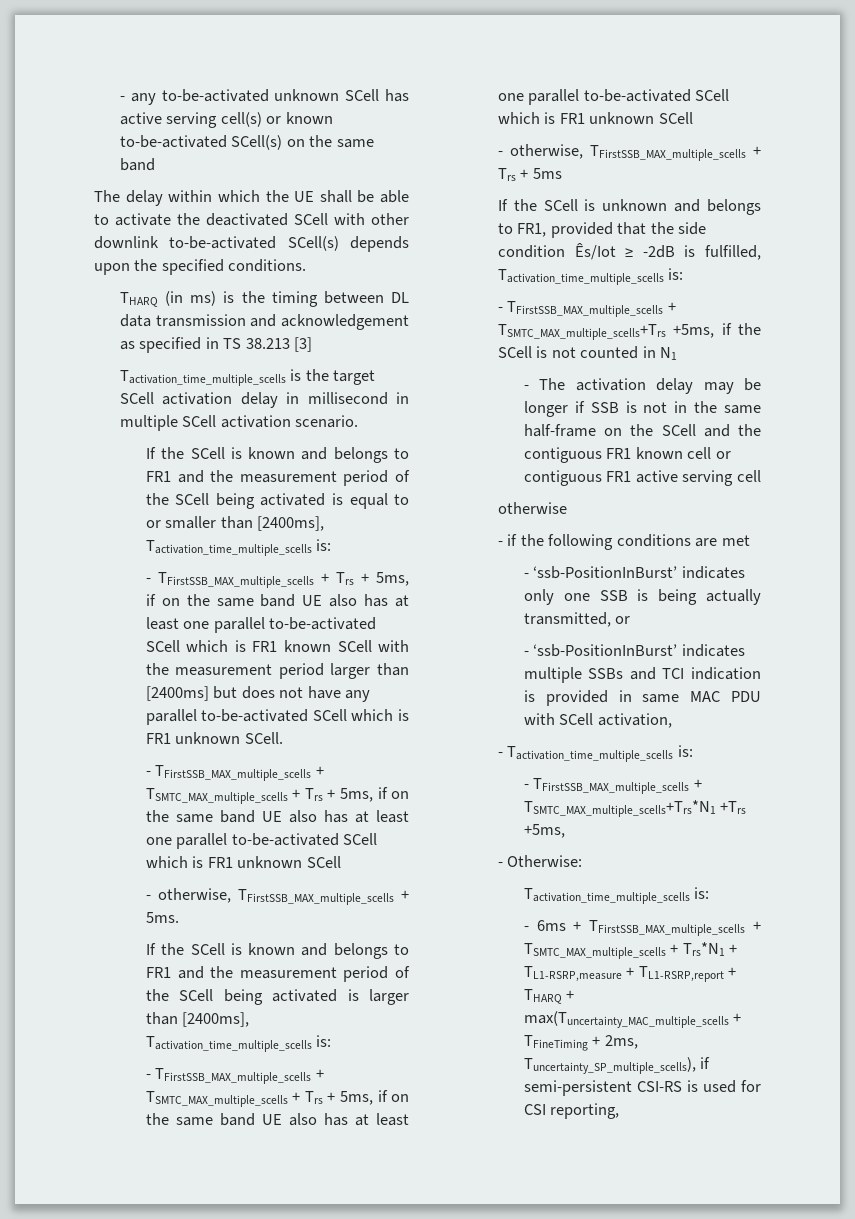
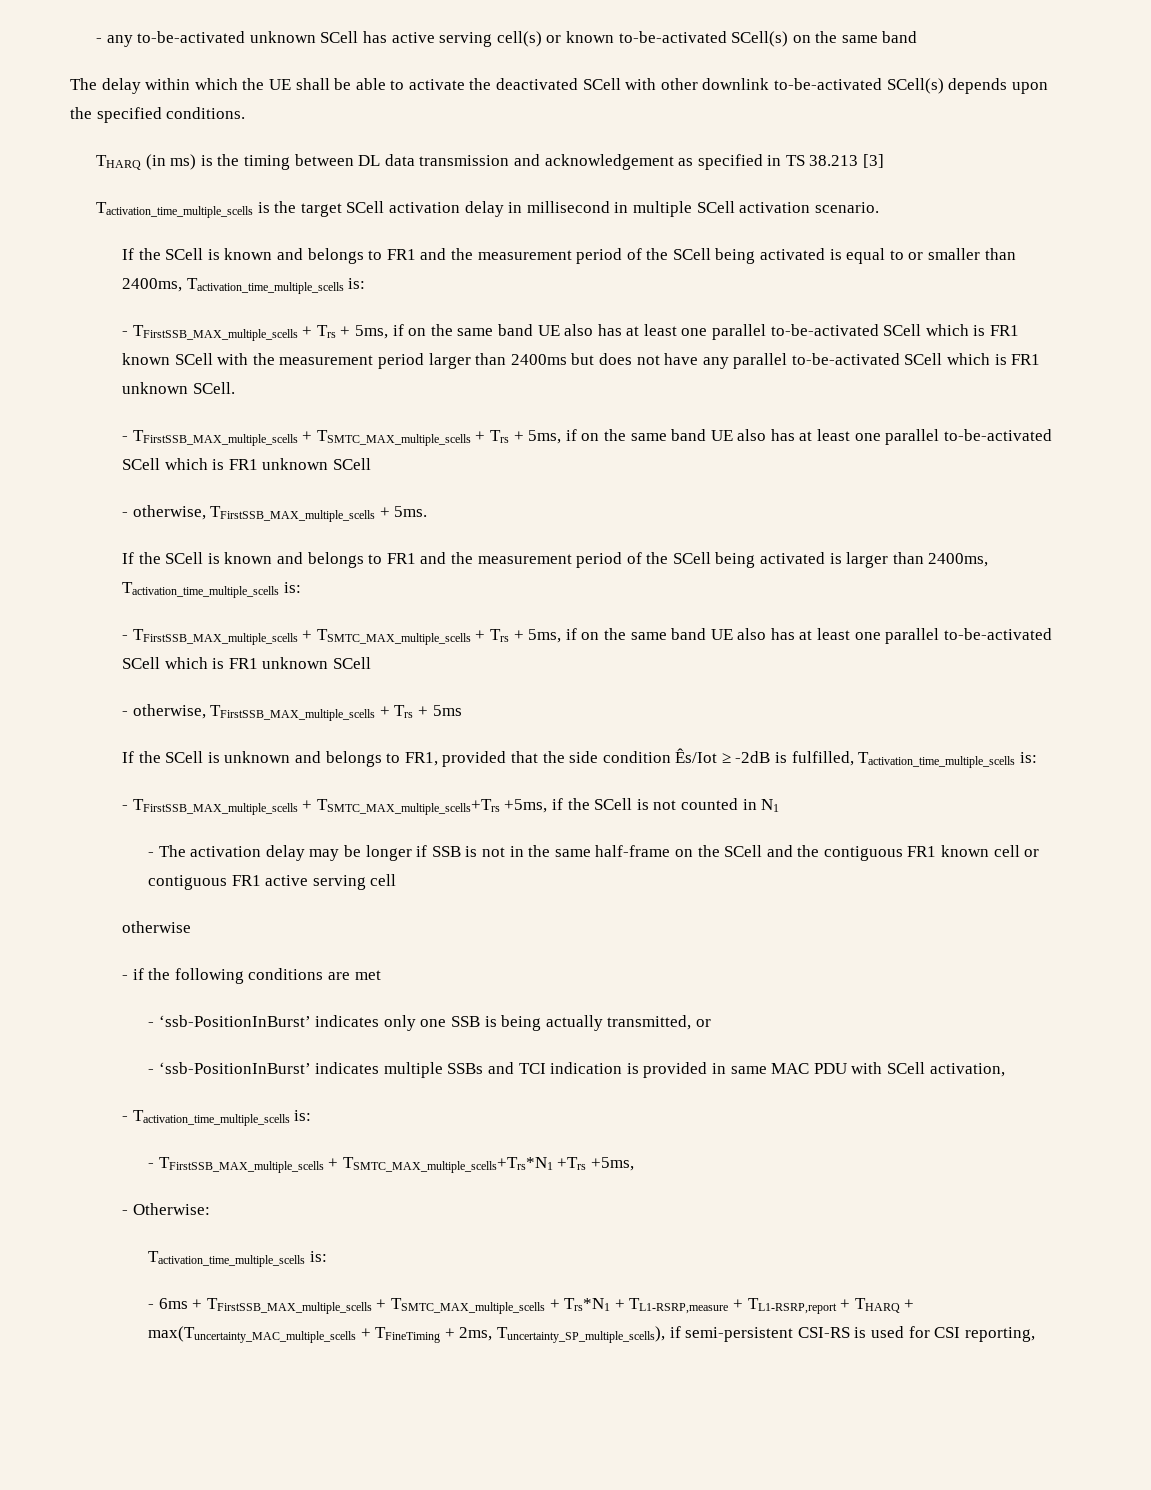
- If the SCell is known and belongs to FR1 and the measurement period of the SCell being activated is equal to or smaller than [2400ms], Tactivation_time_multiple_scells is:
+ If the SCell is known and belongs to FR1 and the measurement period of the SCell being activated is equal to or smaller than 2400ms, Tactivation_time_multiple_scells is:
- - TFirstSSB_MAX_multiple_scells + Trs + 5ms, if on the same band UE also has at least one parallel to-be-activated SCell which is FR1 known SCell with the measurement period larger than [2400ms] but does not have any parallel to-be-activated SCell which is FR1 unknown SCell.
+ - TFirstSSB_MAX_multiple_scells + Trs + 5ms, if on the same band UE also has at least one parallel to-be-activated SCell which is FR1 known SCell with the measurement period larger than 2400ms but does not have any parallel to-be-activated SCell which is FR1 unknown SCell.
- If the SCell is known and belongs to FR1 and the measurement period of the SCell being activated is larger than [2400ms], Tactivation_time_multiple_scells is:
+ If the SCell is known and belongs to FR1 and the measurement period of the SCell being activated is larger than 2400ms, Tactivation_time_multiple_scells is:

